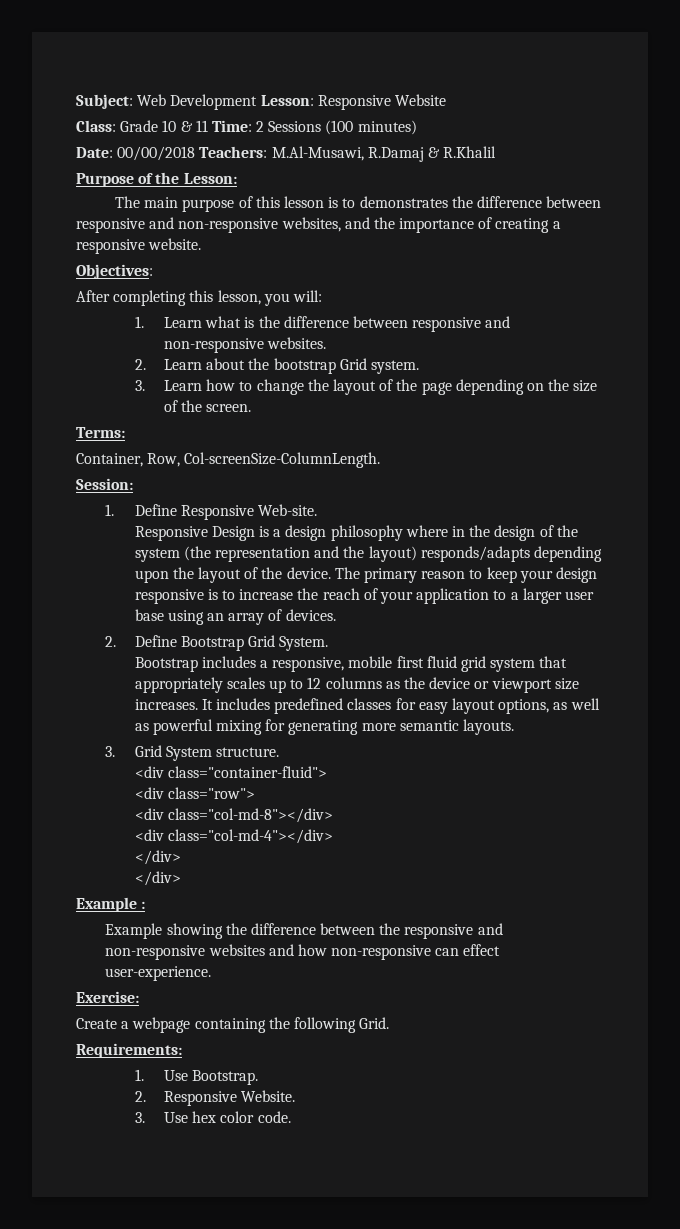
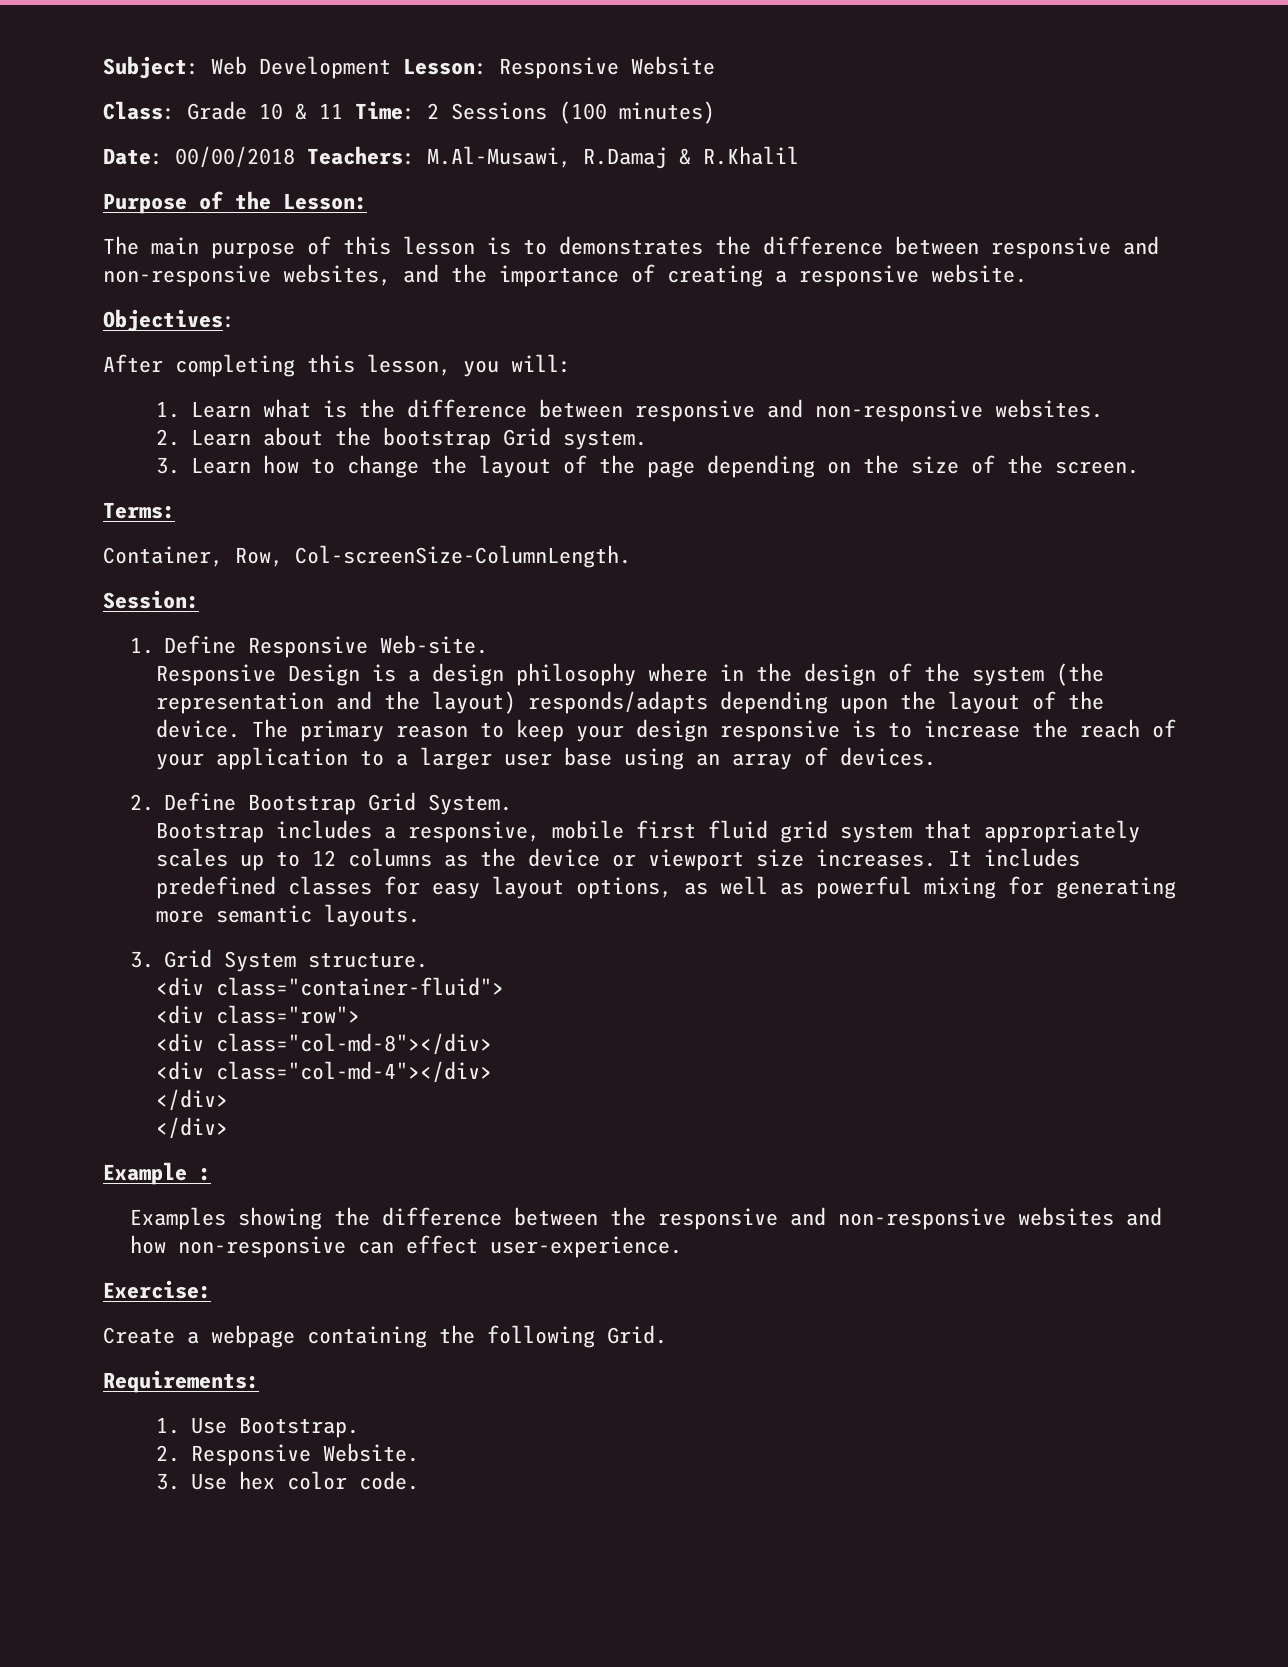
- Example showing the difference between the responsive and non-responsive websites and how non-responsive can effect user-experience.
+ Examples showing the difference between the responsive and non-responsive websites and how non-responsive can effect user-experience.

